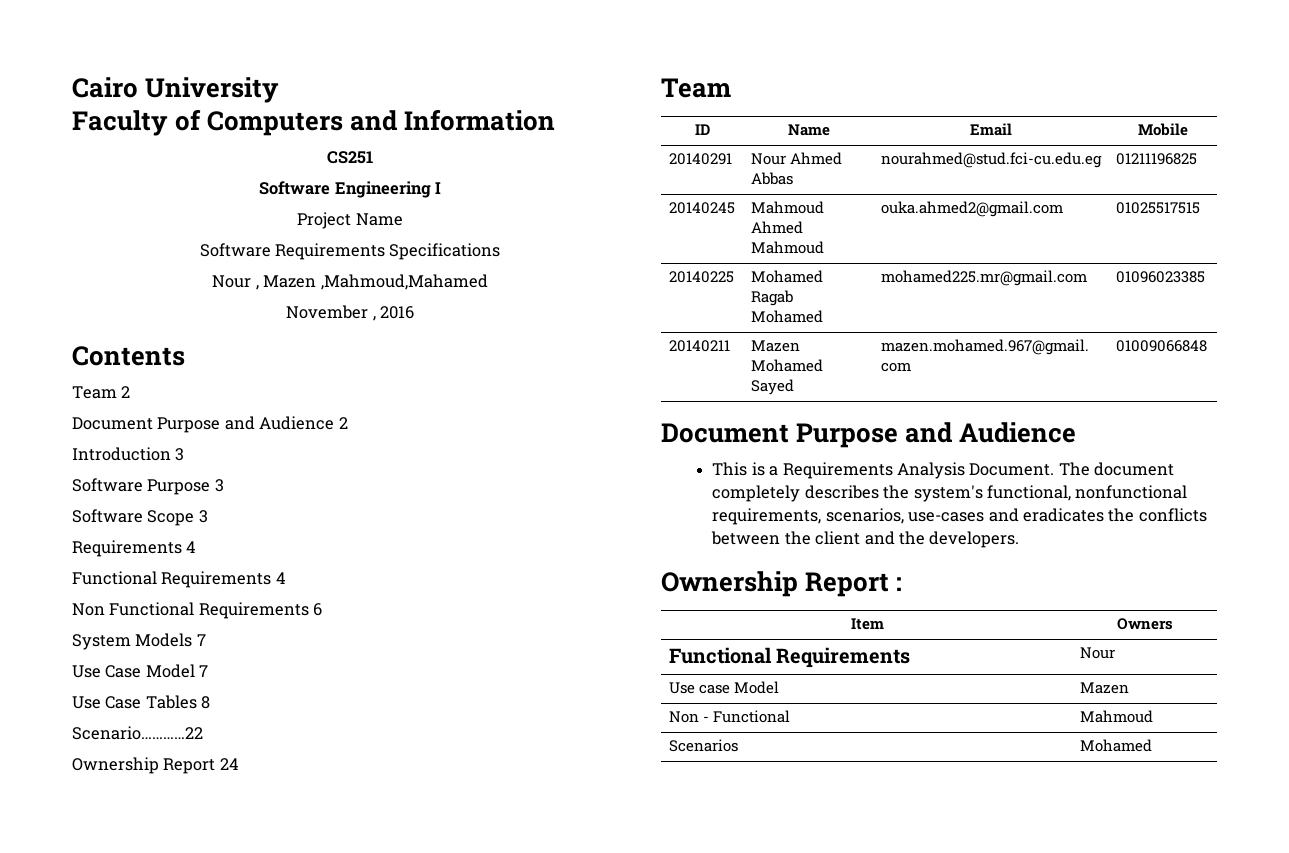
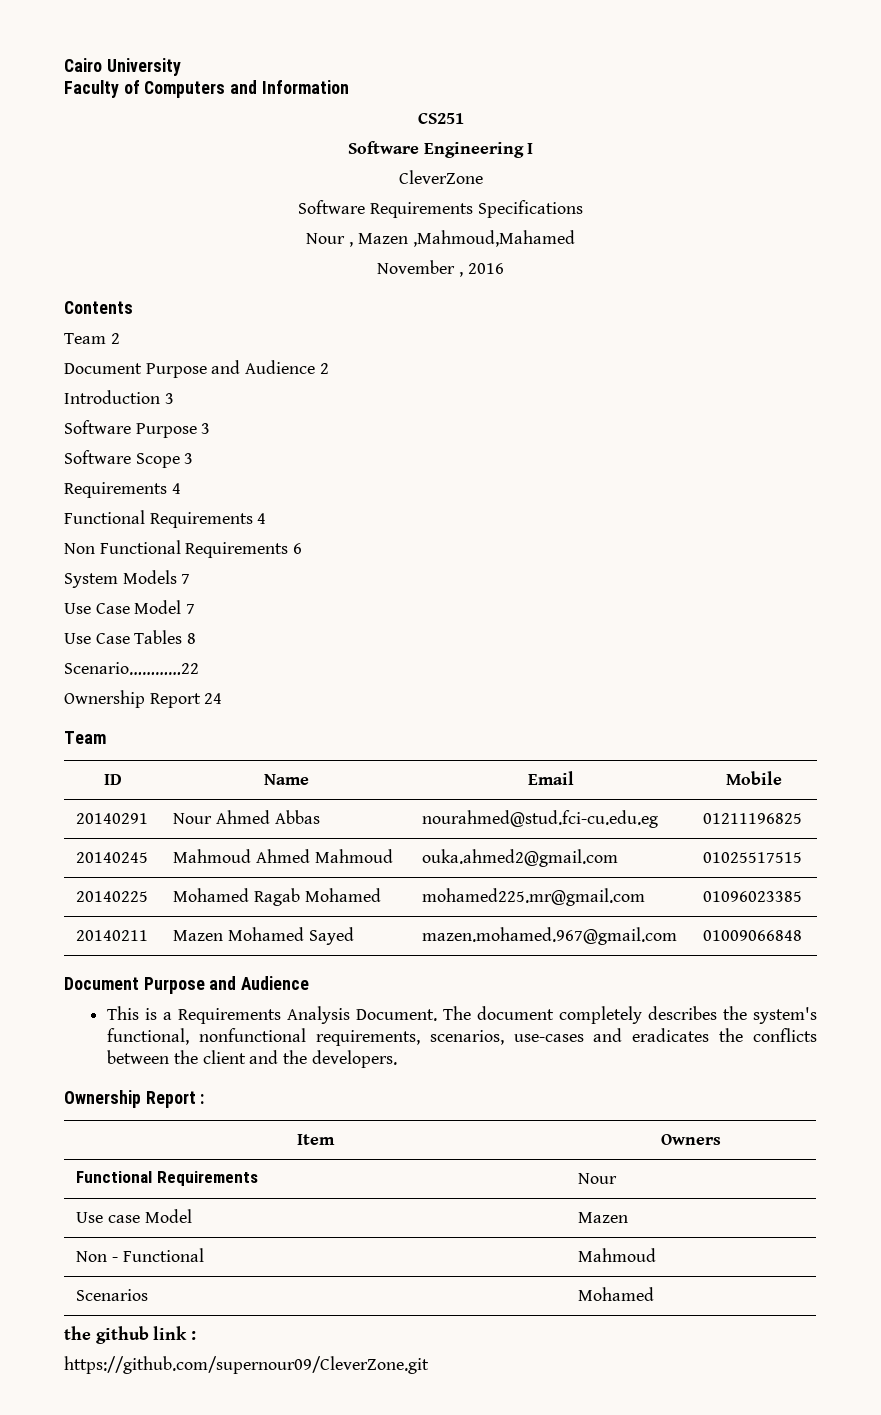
- Project Name
+ CleverZone
+ the github link :
+ https://github.com/supernour09/CleverZone.git

